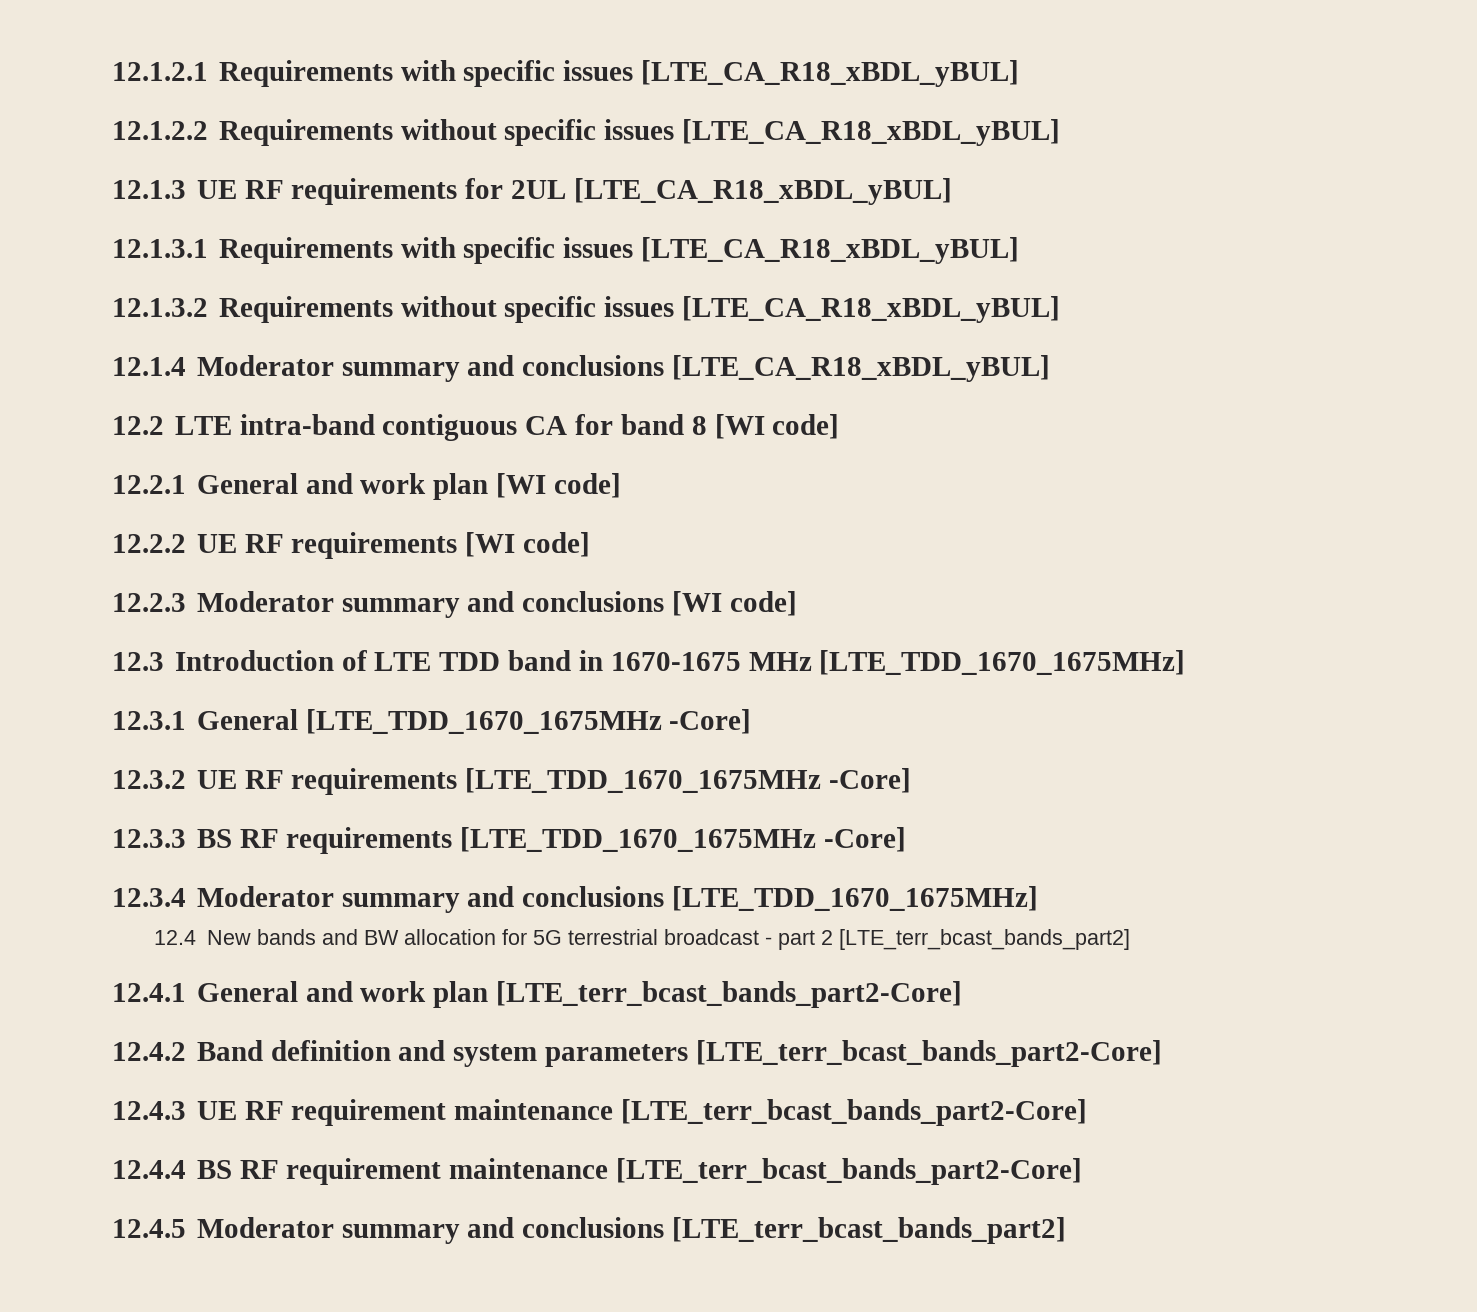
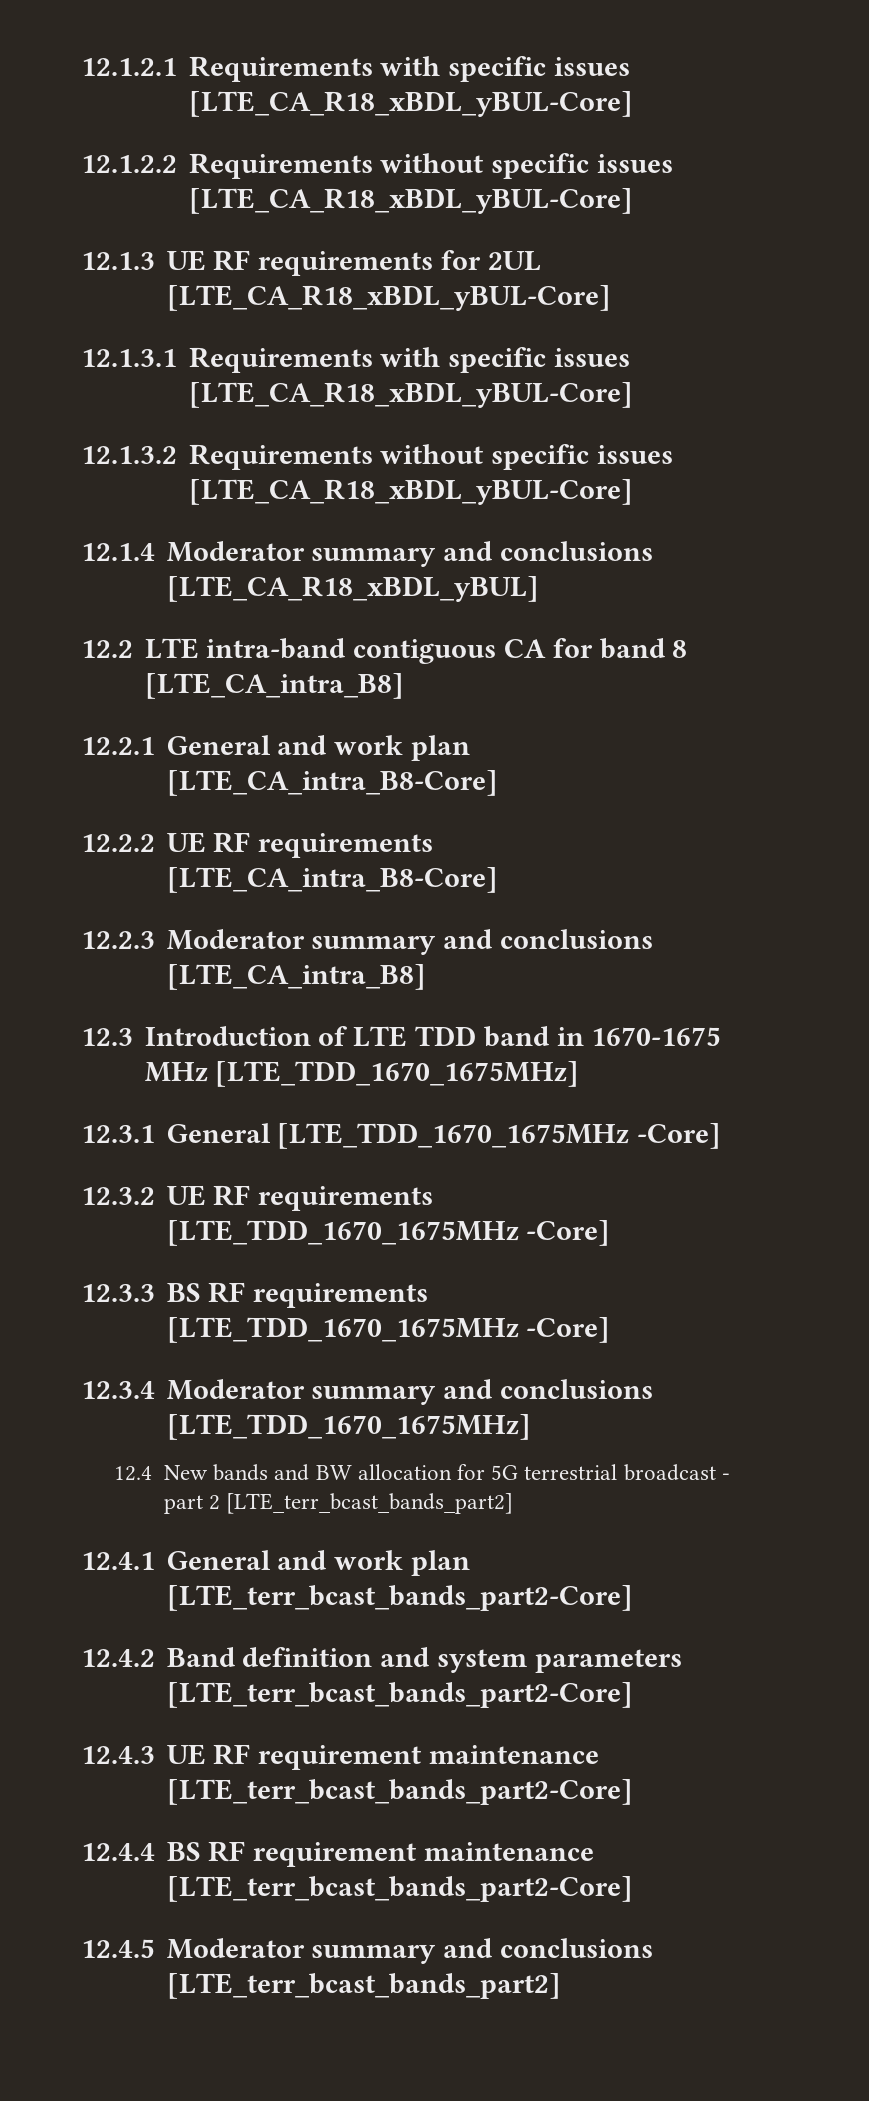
- 12.1.2.1 Requirements with specific issues [LTE_CA_R18_xBDL_yBUL]
+ 12.1.2.1 Requirements with specific issues [LTE_CA_R18_xBDL_yBUL-Core]
- 12.1.2.2 Requirements without specific issues [LTE_CA_R18_xBDL_yBUL]
+ 12.1.2.2 Requirements without specific issues [LTE_CA_R18_xBDL_yBUL-Core]
- 12.1.3 UE RF requirements for 2UL [LTE_CA_R18_xBDL_yBUL]
+ 12.1.3 UE RF requirements for 2UL [LTE_CA_R18_xBDL_yBUL-Core]
- 12.1.3.1 Requirements with specific issues [LTE_CA_R18_xBDL_yBUL]
+ 12.1.3.1 Requirements with specific issues [LTE_CA_R18_xBDL_yBUL-Core]
- 12.1.3.2 Requirements without specific issues [LTE_CA_R18_xBDL_yBUL]
+ 12.1.3.2 Requirements without specific issues [LTE_CA_R18_xBDL_yBUL-Core]
- 12.2 LTE intra-band contiguous CA for band 8 [WI code]
+ 12.2 LTE intra-band contiguous CA for band 8 [LTE_CA_intra_B8]
- 12.2.1 General and work plan [WI code]
+ 12.2.1 General and work plan [LTE_CA_intra_B8-Core]
- 12.2.2 UE RF requirements [WI code]
+ 12.2.2 UE RF requirements [LTE_CA_intra_B8-Core]
- 12.2.3 Moderator summary and conclusions [WI code]
+ 12.2.3 Moderator summary and conclusions [LTE_CA_intra_B8]

